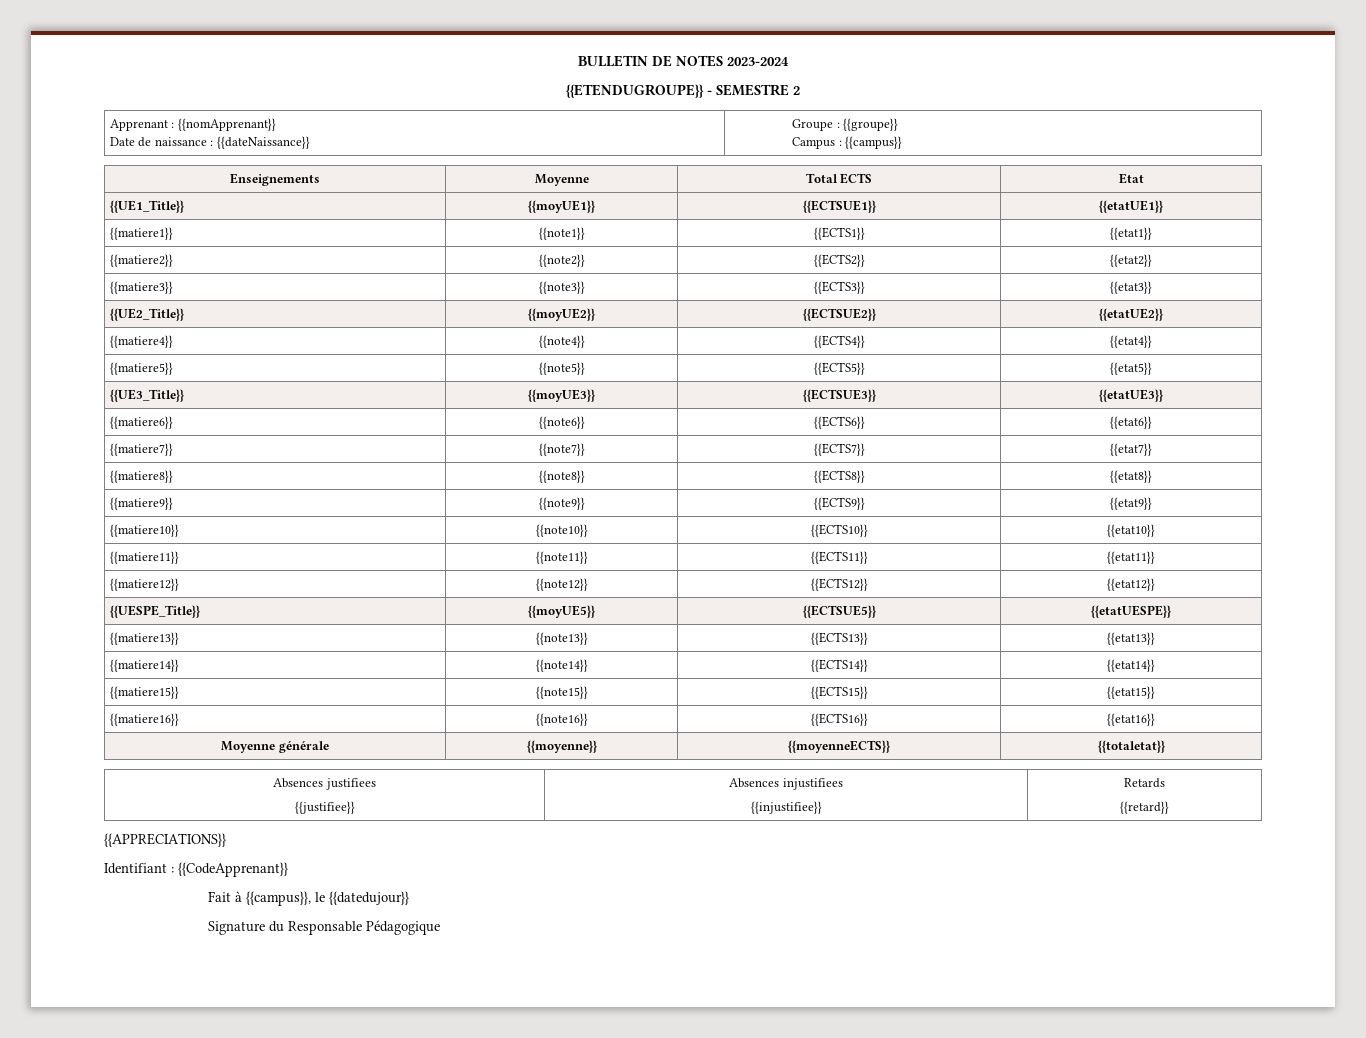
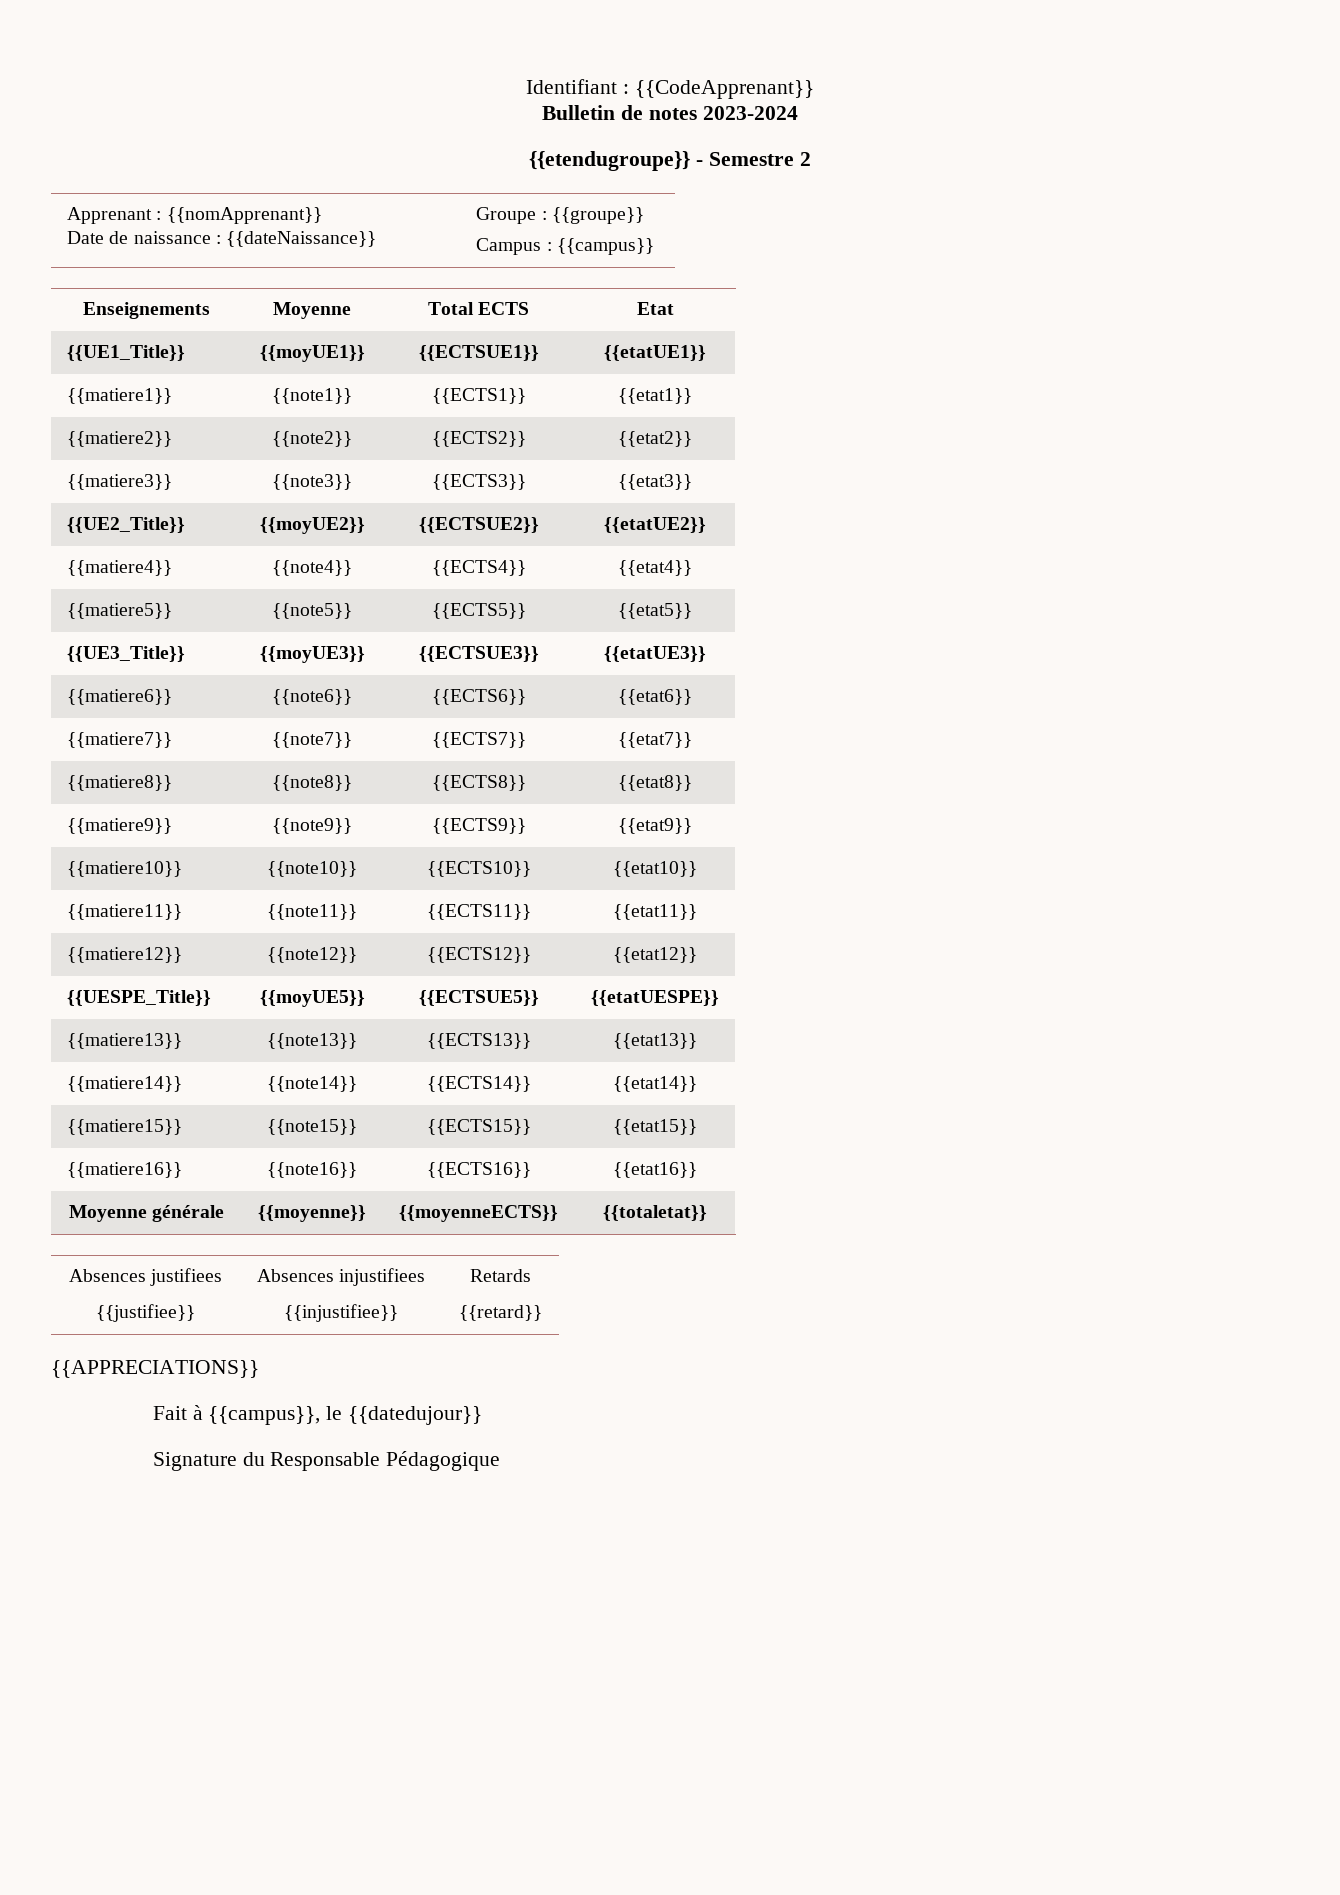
- BULLETIN DE NOTES 2023-2024
- {{ETENDUGROUPE}} - SEMESTRE 2
+ Identifiant : {{CodeApprenant}}
+ Bulletin de notes 2023-2024
+ {{etendugroupe}} - Semestre 2
- Identifiant : {{CodeApprenant}}

